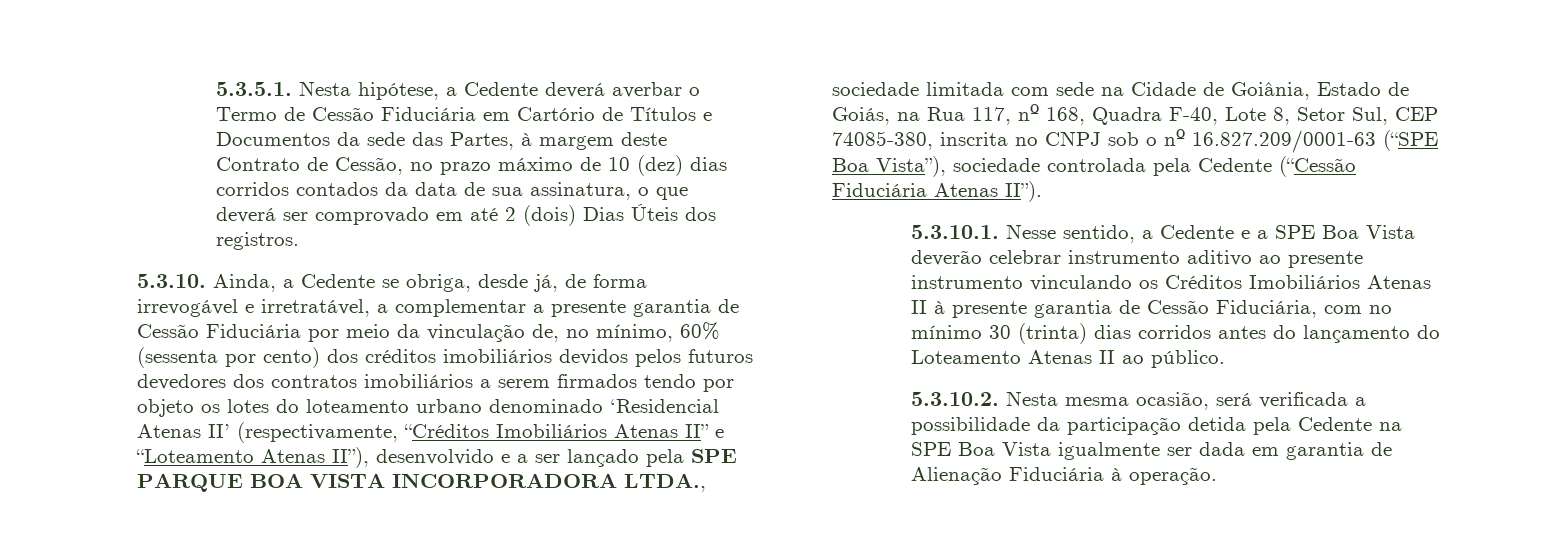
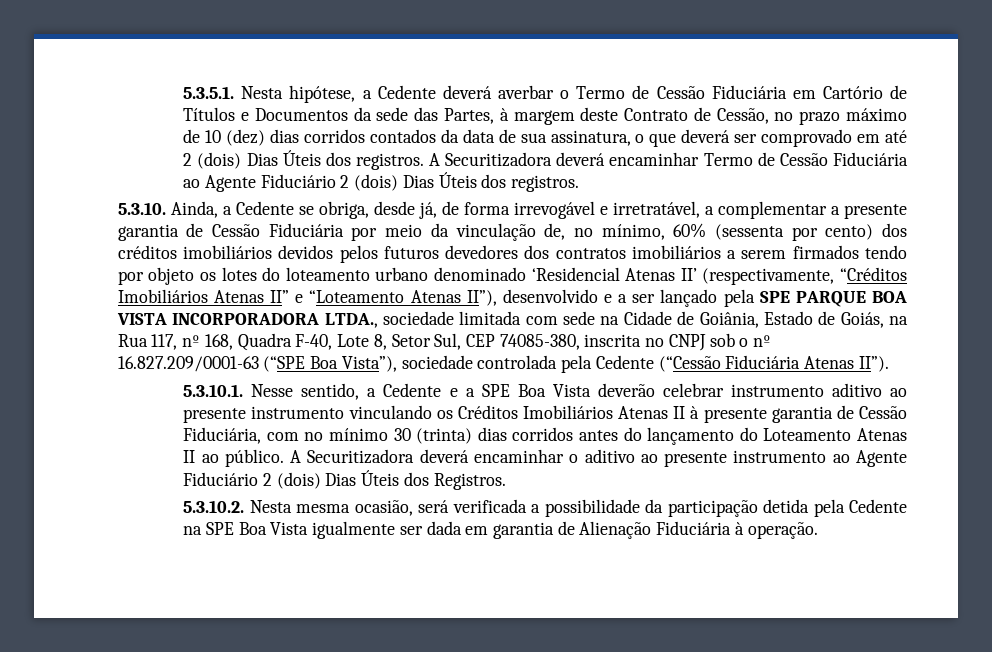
+ A Securitizadora deverá encaminhar Termo de Cessão Fiduciária ao Agente Fiduciário 2 (dois) Dias Úteis dos registros.
+ A Securitizadora deverá encaminhar o aditivo ao presente instrumento ao Agente Fiduciário 2 (dois) Dias Úteis dos Registros.

